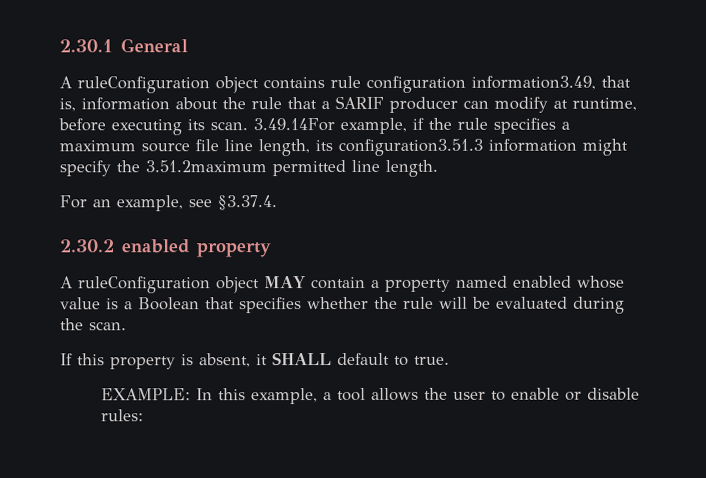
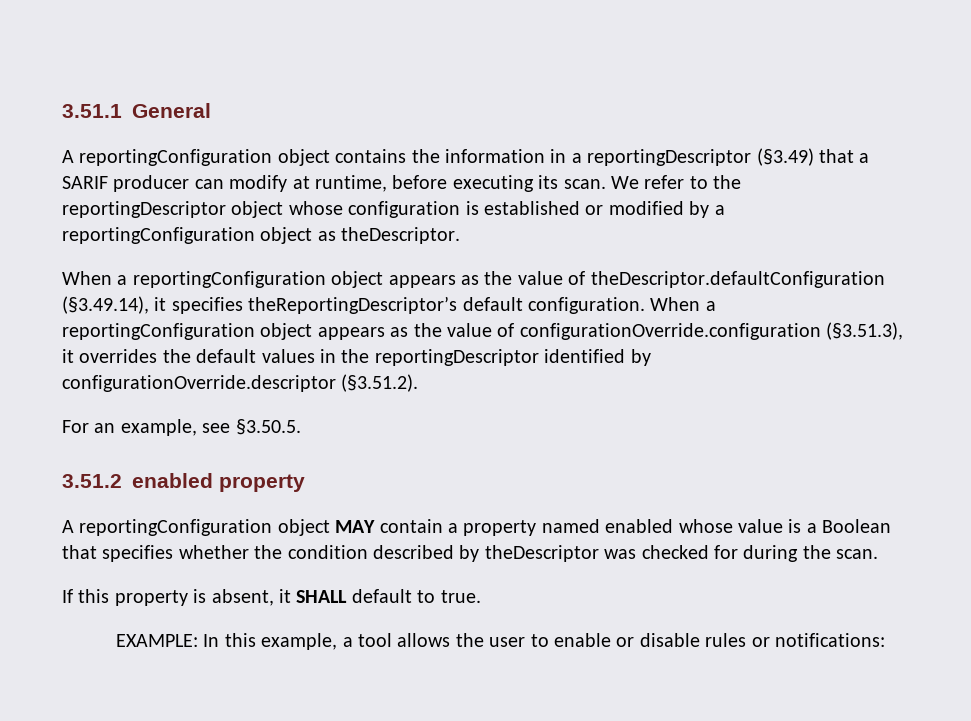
- 2.30.1 General
+ 3.51.1 General
- A ruleConfiguration object contains rule configuration information3.49, that is, information about the rule that a SARIF producer can modify at runtime, before executing its scan.
+ A reportingConfiguration object contains the information in a reportingDescriptor (§3.49) that a SARIF producer can modify at runtime, before executing its scan.
- 3.49.14For example, if the rule specifies a maximum source file line length, its configuration3.51.3 information might specify the 3.51.2maximum permitted line length.
+ We refer to the reportingDescriptor object whose configuration is established or modified by a reportingConfiguration object as theDescriptor.
+ When a reportingConfiguration object appears as the value of theDescriptor.defaultConfiguration (§3.49.14), it specifies theReportingDescriptor’s default configuration. When a reportingConfiguration object appears as the value of configurationOverride.configuration (§3.51.3), it overrides the default values in the reportingDescriptor identified by configurationOverride.descriptor (§3.51.2).
- For an example, see §3.37.4.
- 2.30.2 enabled property
+ For an example, see §3.50.5.
+ 3.51.2 enabled property
- A ruleConfiguration object MAY contain a property named enabled whose value is a Boolean that specifies whether the rule will be evaluated during the scan.
+ A reportingConfiguration object MAY contain a property named enabled whose value is a Boolean that specifies whether the condition described by theDescriptor was checked for during the scan.
- EXAMPLE: In this example, a tool allows the user to enable or disable rules:
+ EXAMPLE: In this example, a tool allows the user to enable or disable rules or notifications:

